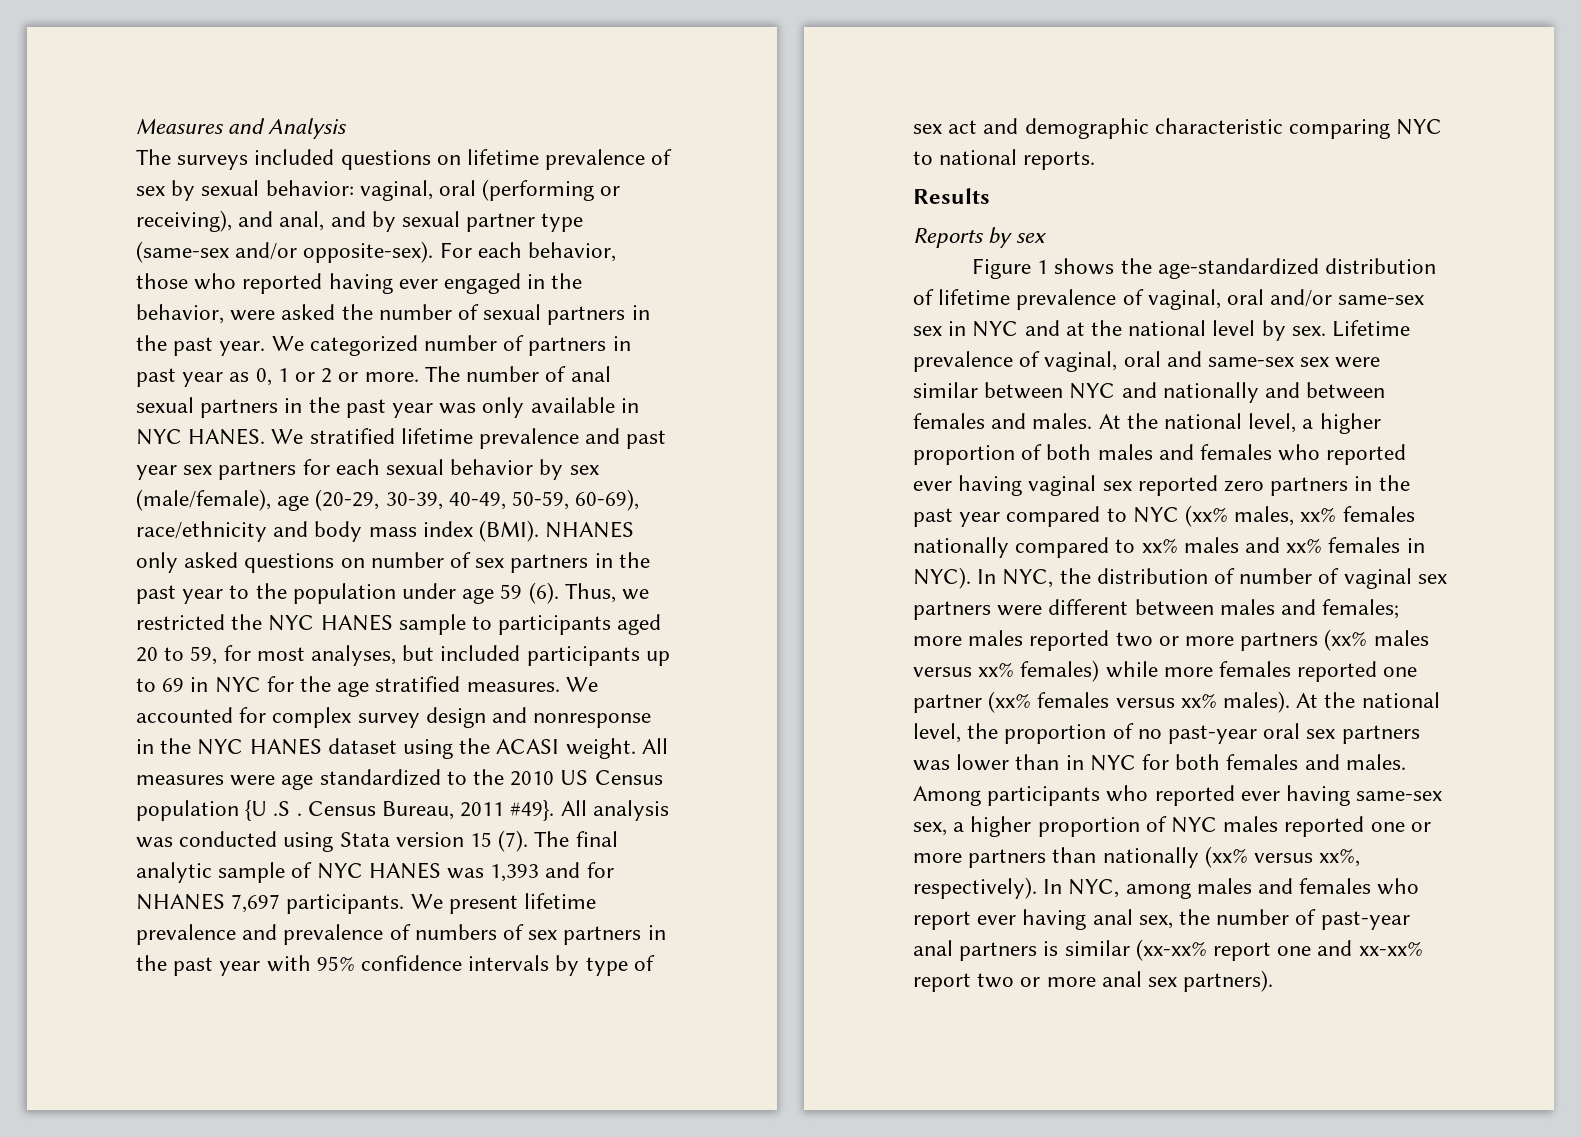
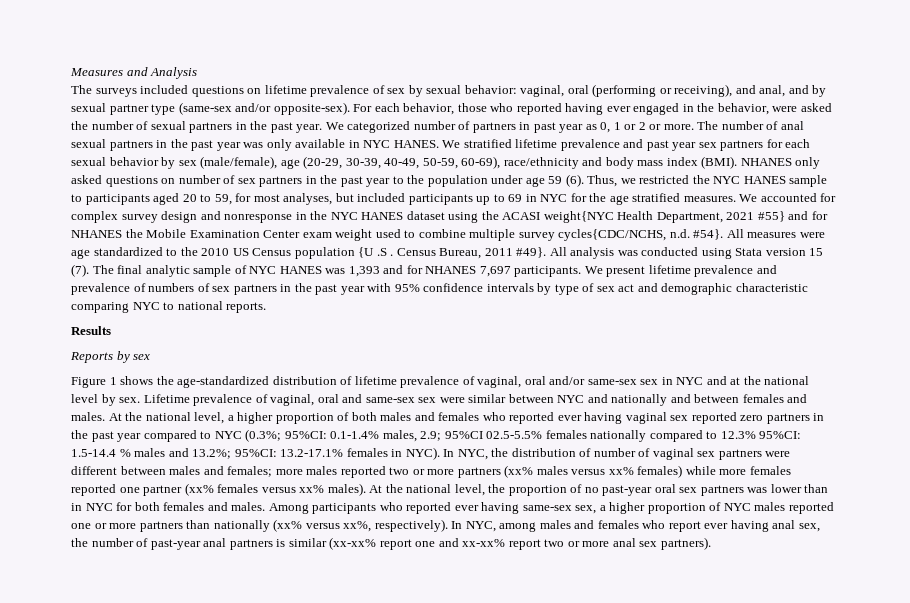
- We accounted for complex survey design and nonresponse in the NYC HANES dataset using the ACASI weight.
+ We accounted for complex survey design and nonresponse in the NYC HANES dataset using the ACASI weight{NYC Health Department, 2021 #55} and for NHANES the Mobile Examination Center exam weight used to combine multiple survey cycles{CDC/NCHS, n.d. #54}.
- At the national level, a higher proportion of both males and females who reported ever having vaginal sex reported zero partners in the past year compared to NYC (xx% males, xx% females nationally compared to xx% males and xx% females in NYC).
+ At the national level, a higher proportion of both males and females who reported ever having vaginal sex reported zero partners in the past year compared to NYC (0.3%; 95%CI: 0.1-1.4% males, 2.9; 95%CI 02.5-5.5% females nationally compared to 12.3% 95%CI: 1.5-14.4 % males and 13.2%; 95%CI: 13.2-17.1% females in NYC).

